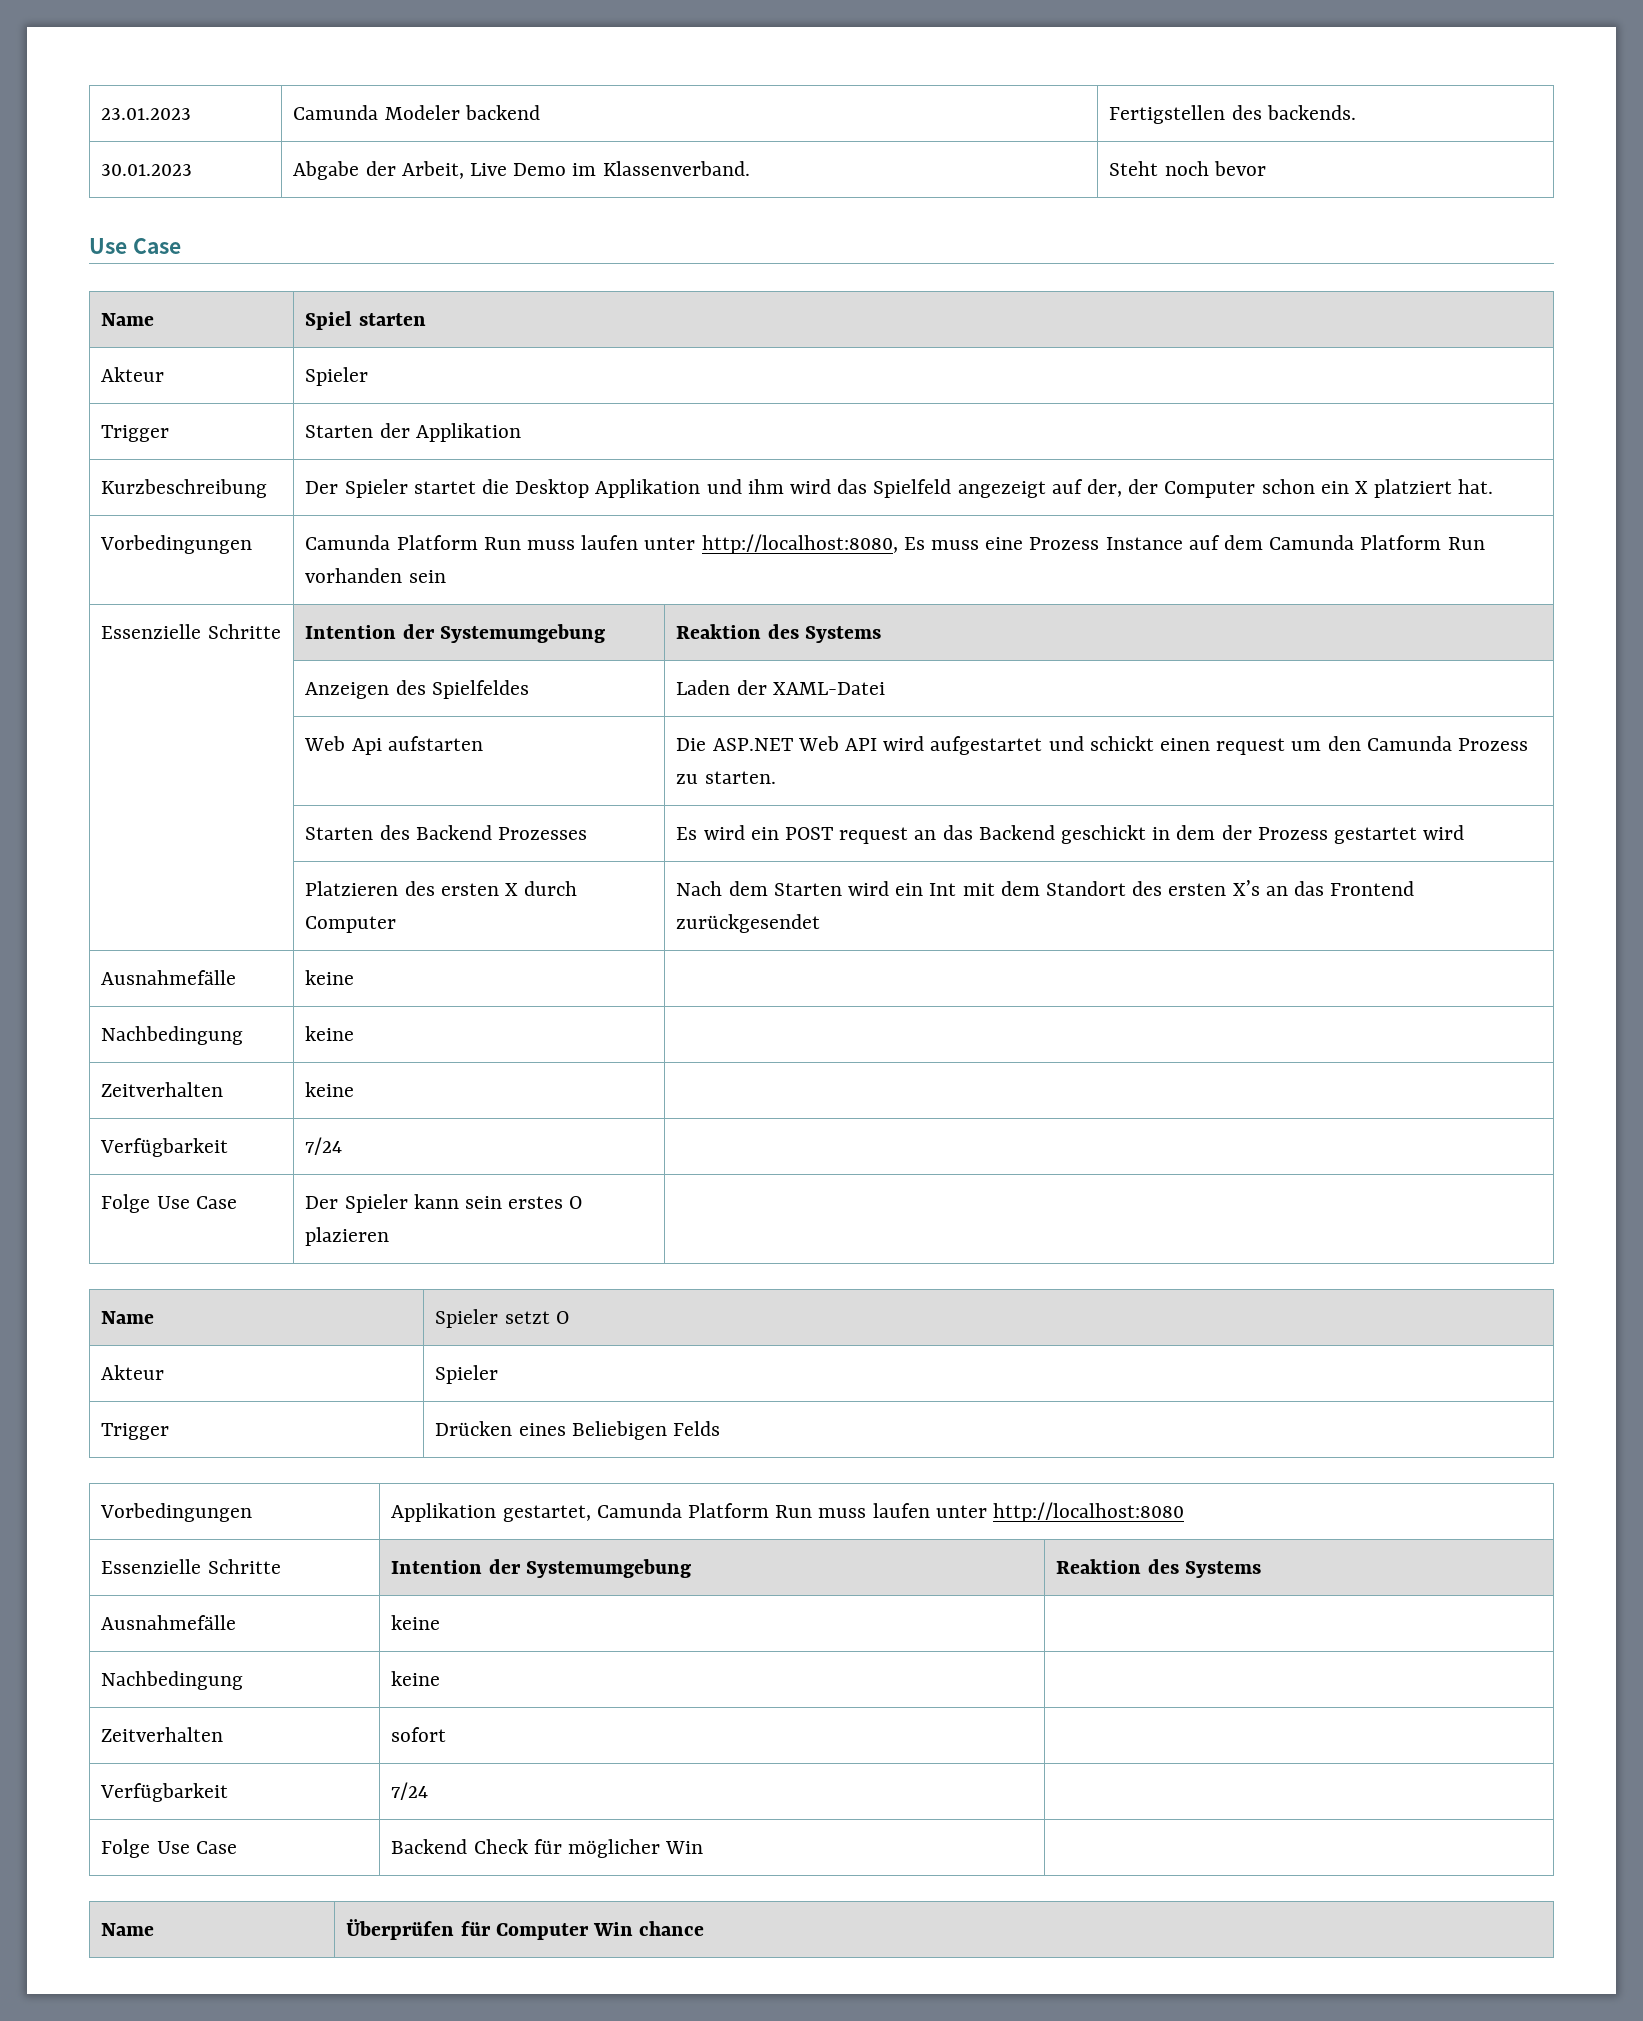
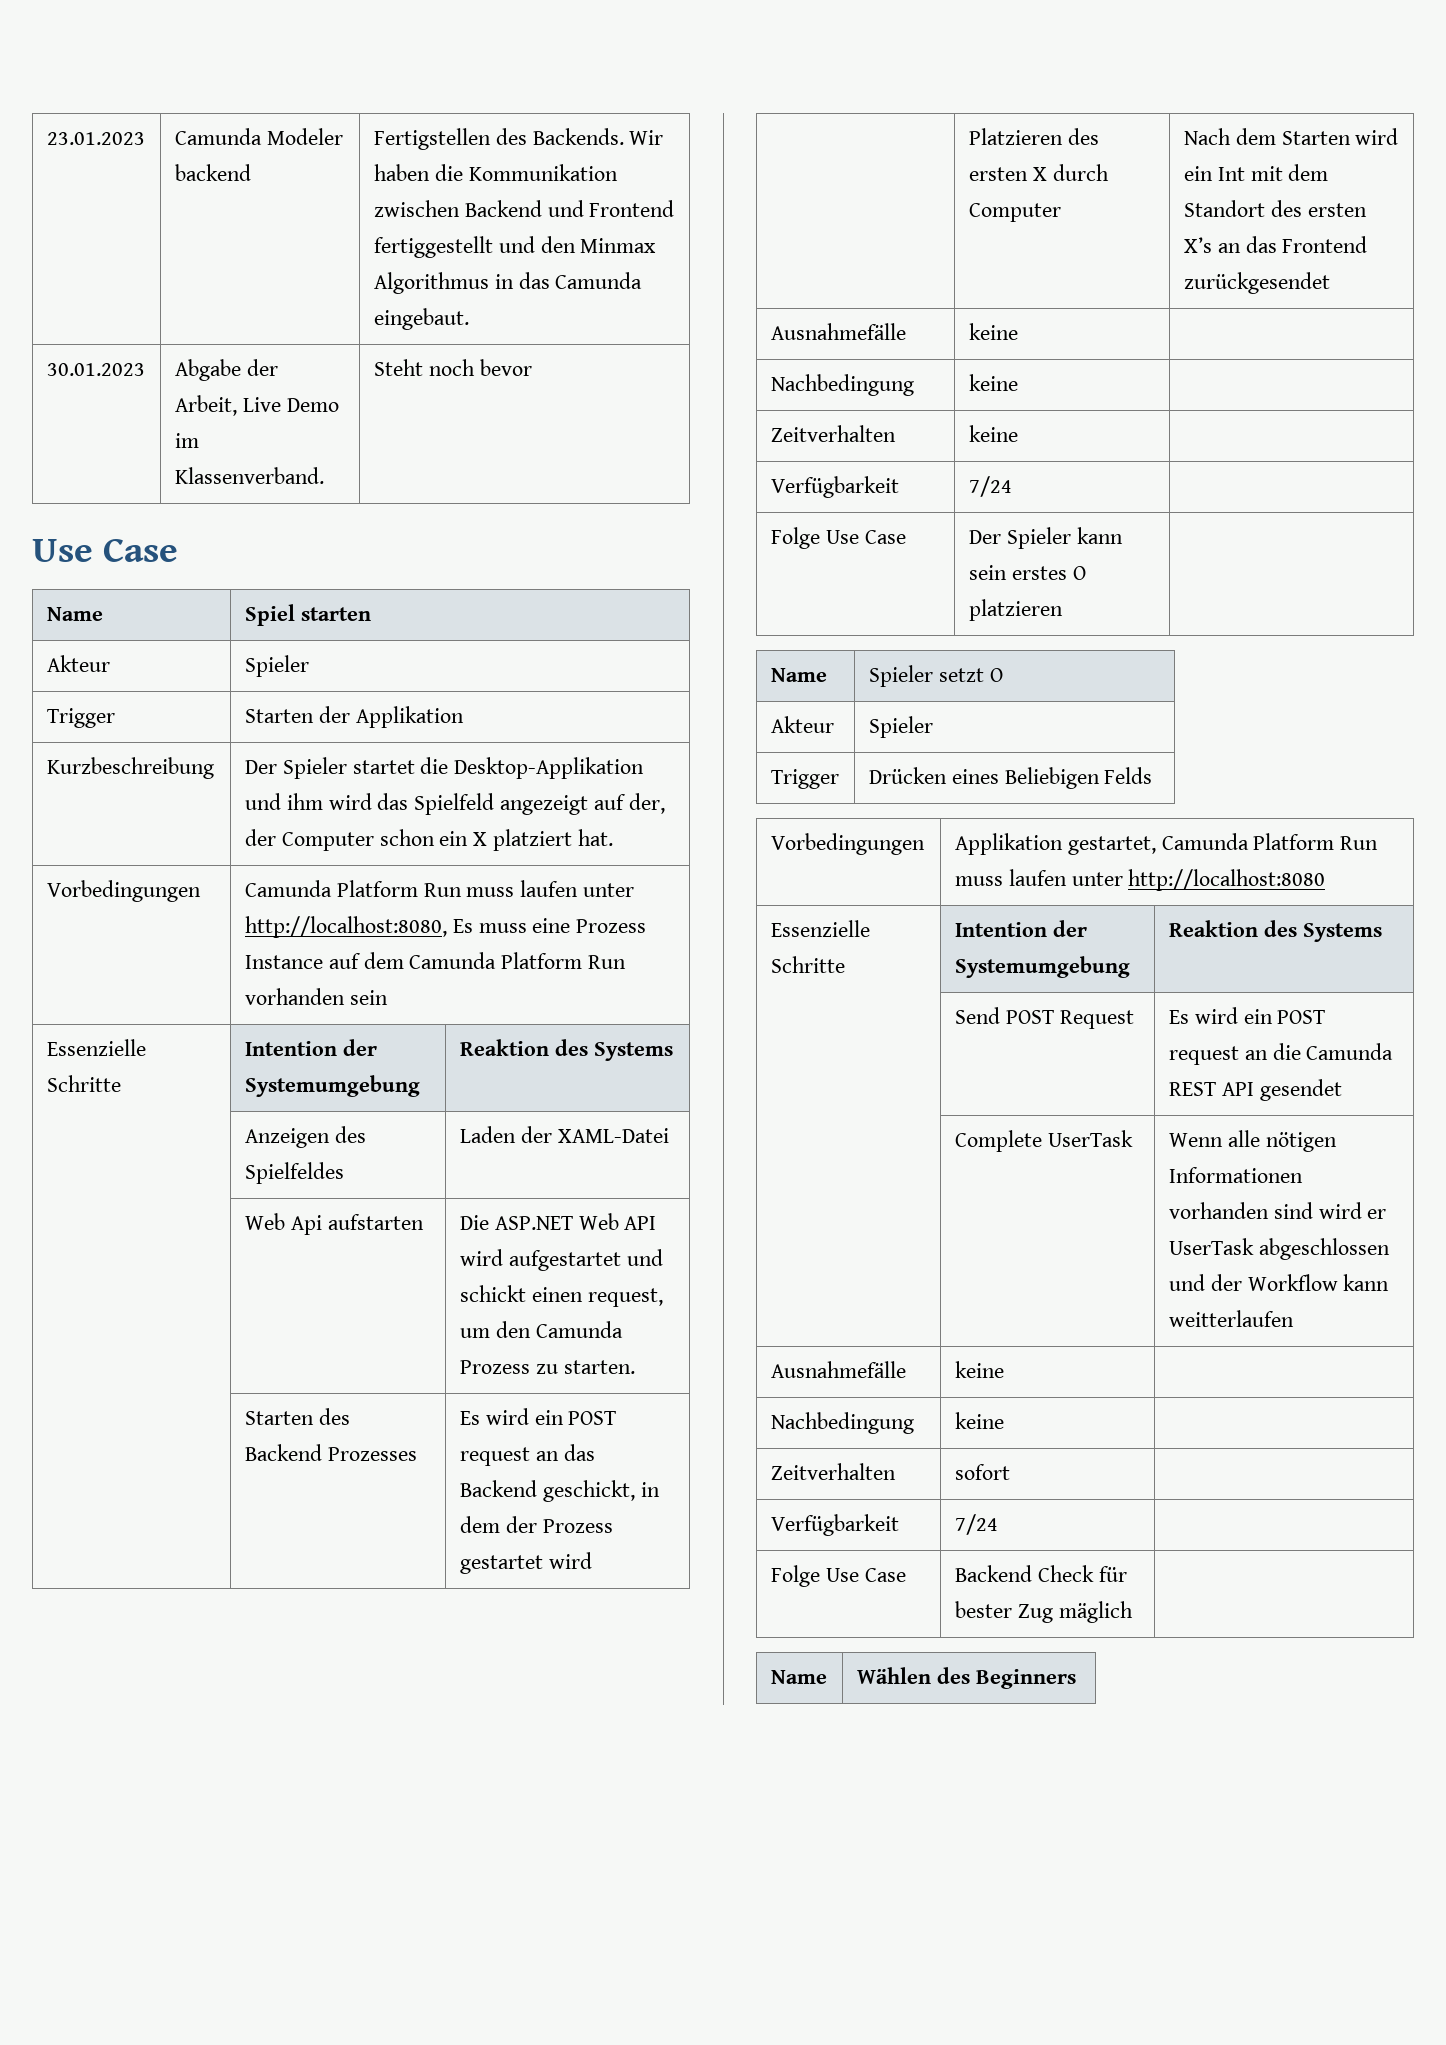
- 23.01.2023 | Camunda Modeler backend | Fertigstellen des backends.
+ 23.01.2023 | Camunda Modeler backend | Fertigstellen des Backends. Wir haben die Kommunikation zwischen Backend und Frontend fertiggestellt und den Minmax Algorithmus in das Camunda eingebaut.
- Kurzbeschreibung | Der Spieler startet die Desktop Applikation und ihm wird das Spielfeld angezeigt auf der, der Computer schon ein X platziert hat.
+ Kurzbeschreibung | Der Spieler startet die Desktop-Applikation und ihm wird das Spielfeld angezeigt auf der, der Computer schon ein X platziert hat.
- | Web Api aufstarten | Die ASP.NET Web API wird aufgestartet und schickt einen request um den Camunda Prozess zu starten.
+ | Web Api aufstarten | Die ASP.NET Web API wird aufgestartet und schickt einen request, um den Camunda Prozess zu starten.
- | Starten des Backend Prozesses | Es wird ein POST request an das Backend geschickt in dem der Prozess gestartet wird
+ | Starten des Backend Prozesses | Es wird ein POST request an das Backend geschickt, in dem der Prozess gestartet wird
- Folge Use Case | Der Spieler kann sein erstes O plazieren |
+ Folge Use Case | Der Spieler kann sein erstes O platzieren |
+ | Send POST Request | Es wird ein POST request an die Camunda REST API gesendet
+ | Complete UserTask | Wenn alle nötigen Informationen vorhanden sind wird er UserTask abgeschlossen und der Workflow kann weitterlaufen
- Folge Use Case | Backend Check für möglicher Win |
- Name | Überprüfen für Computer Win chance
+ Folge Use Case | Backend Check für bester Zug mäglich |
+ Name | Wählen des Beginners

